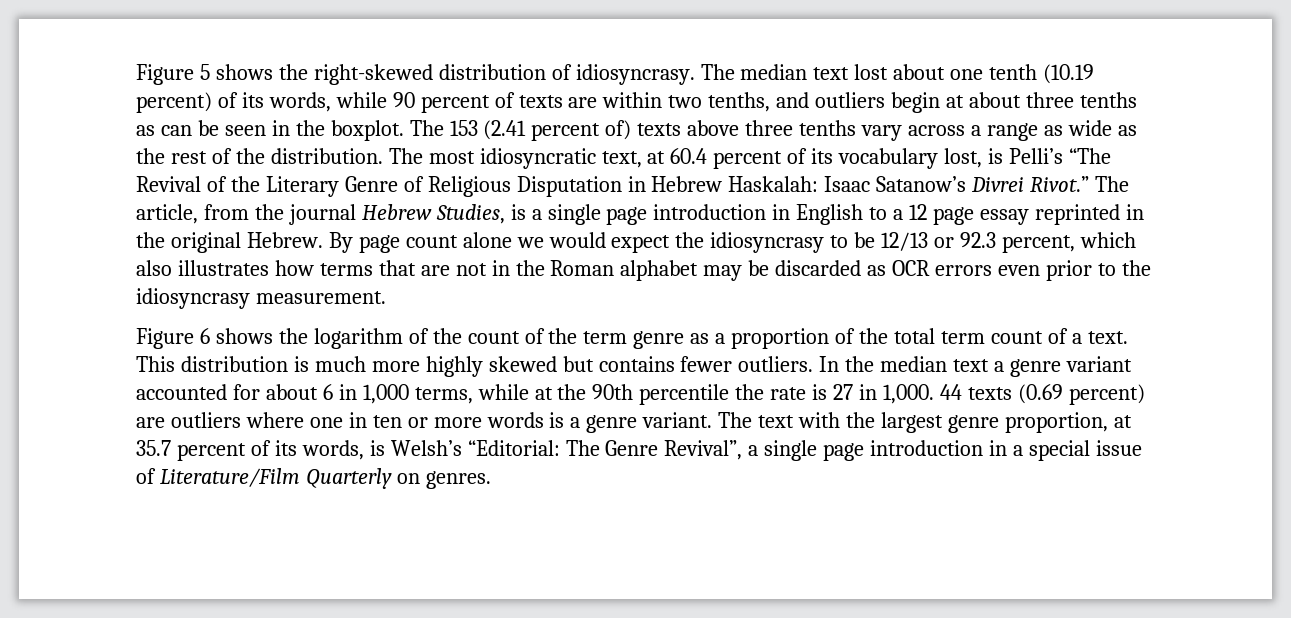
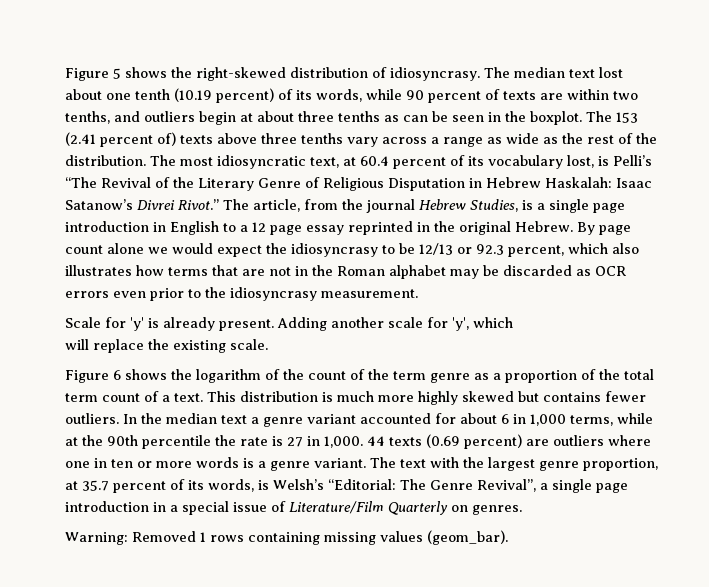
+ Scale for 'y' is already present. Adding another scale for 'y', which
+ will replace the existing scale.
+ Warning: Removed 1 rows containing missing values (geom_bar).

